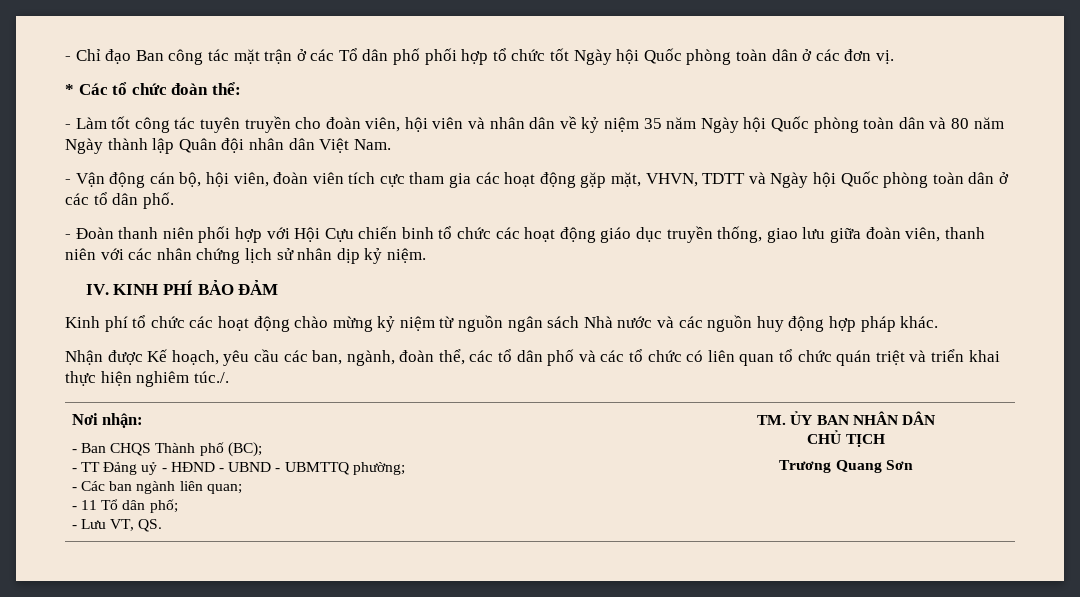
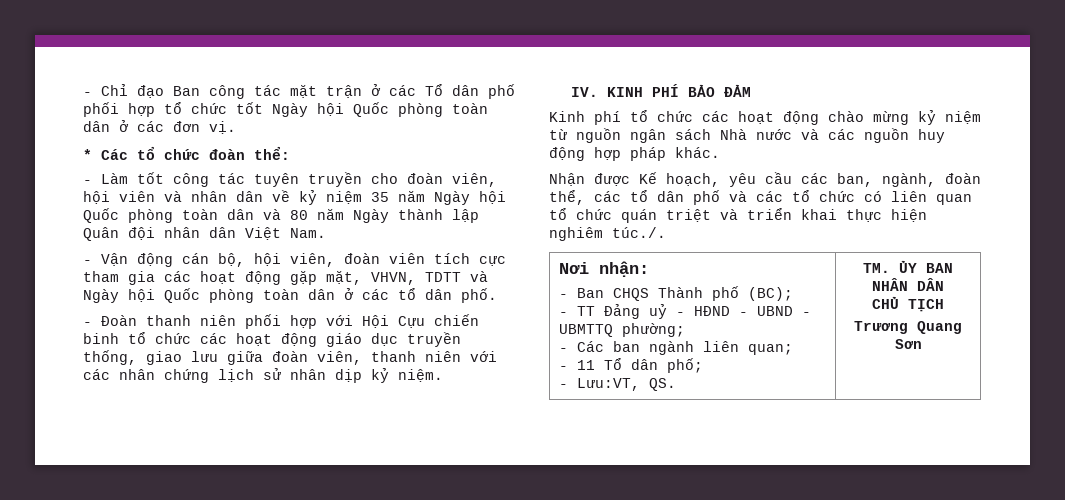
- - Lưu VT, QS.
+ - Lưu:VT, QS.

